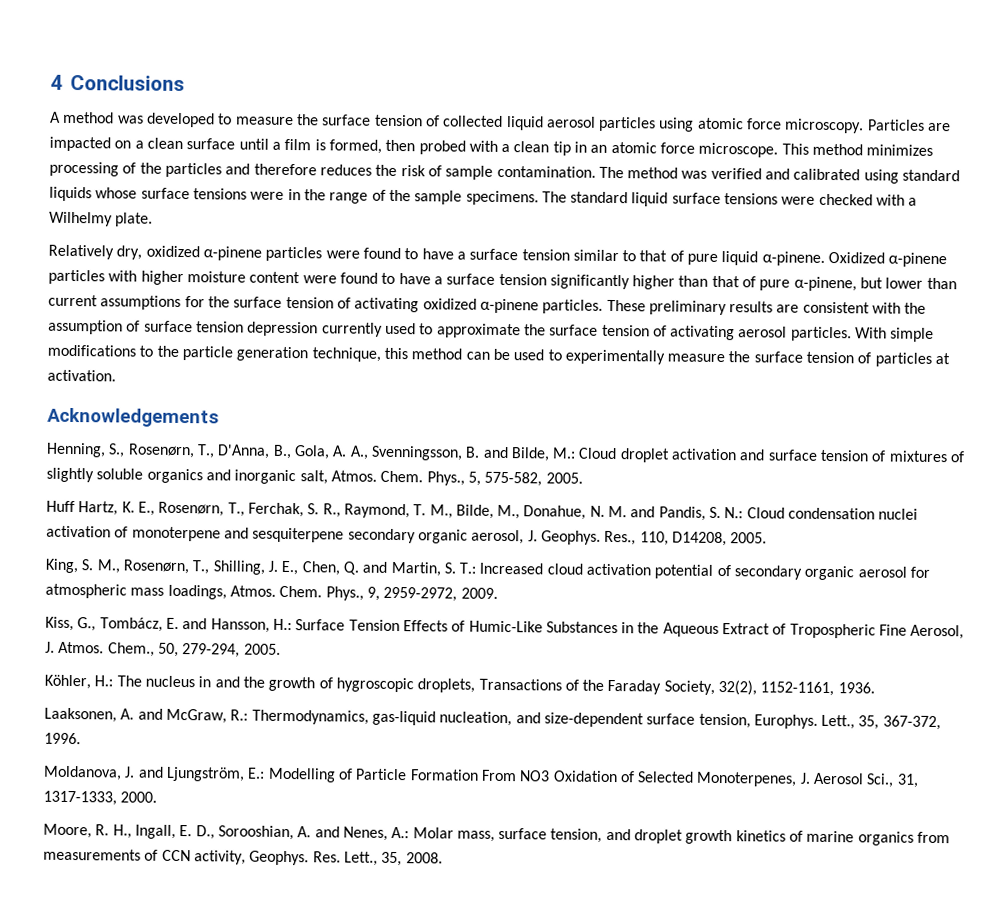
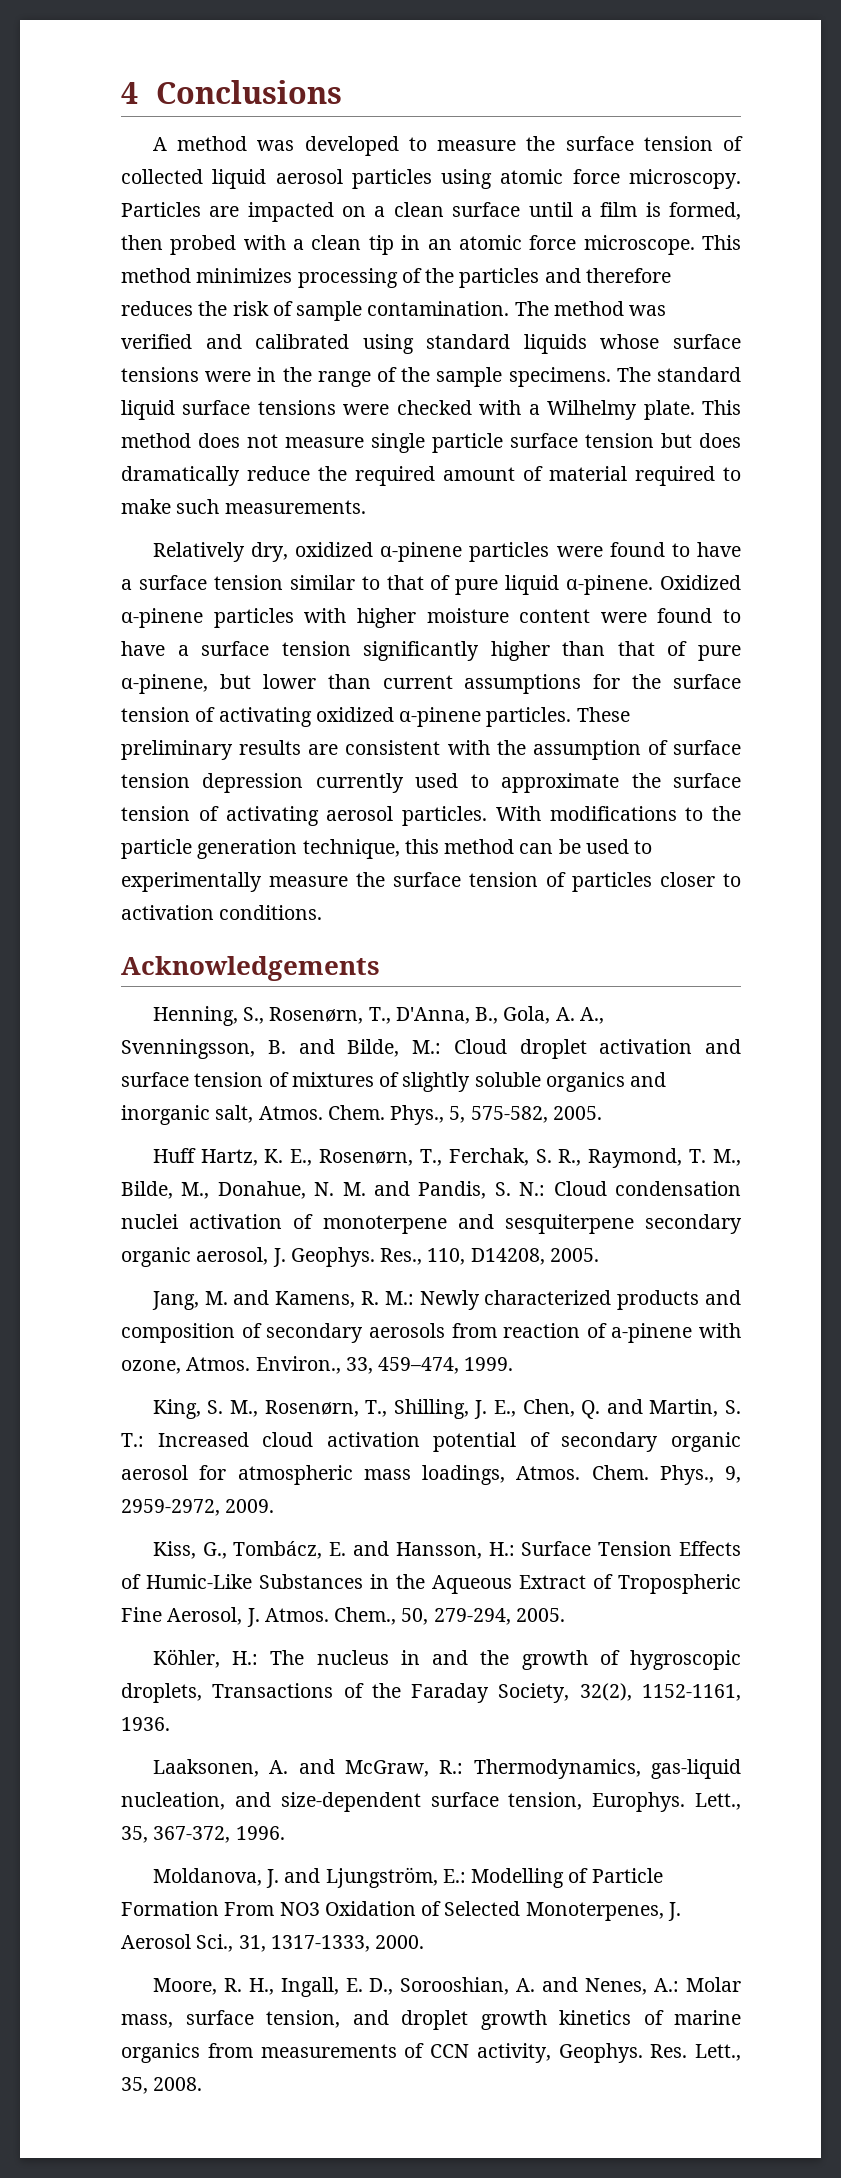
+ This method does not measure single particle surface tension but does dramatically reduce the required amount of material required to make such measurements.
- With simple modifications to the particle generation technique, this method can be used to experimentally measure the surface tension of particles at activation.
+ With modifications to the particle generation technique, this method can be used to experimentally measure the surface tension of particles closer to activation conditions.
+ Jang, M. and Kamens, R. M.: Newly characterized products and composition of secondary aerosols from reaction of a-pinene with ozone, Atmos. Environ., 33, 459–474, 1999.

